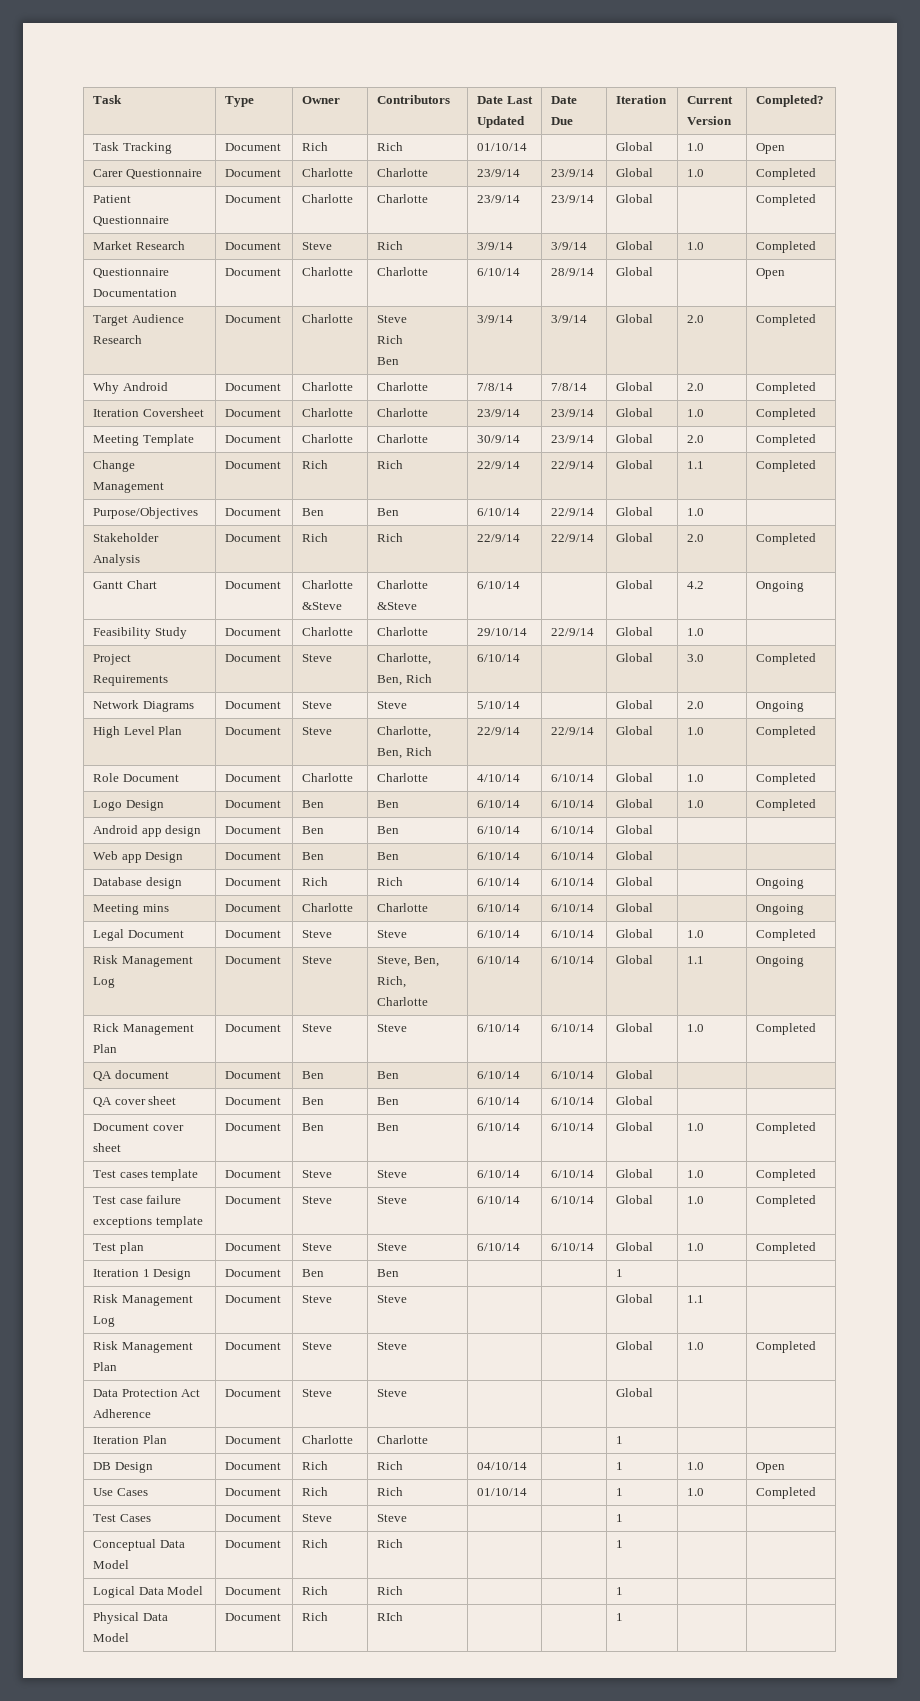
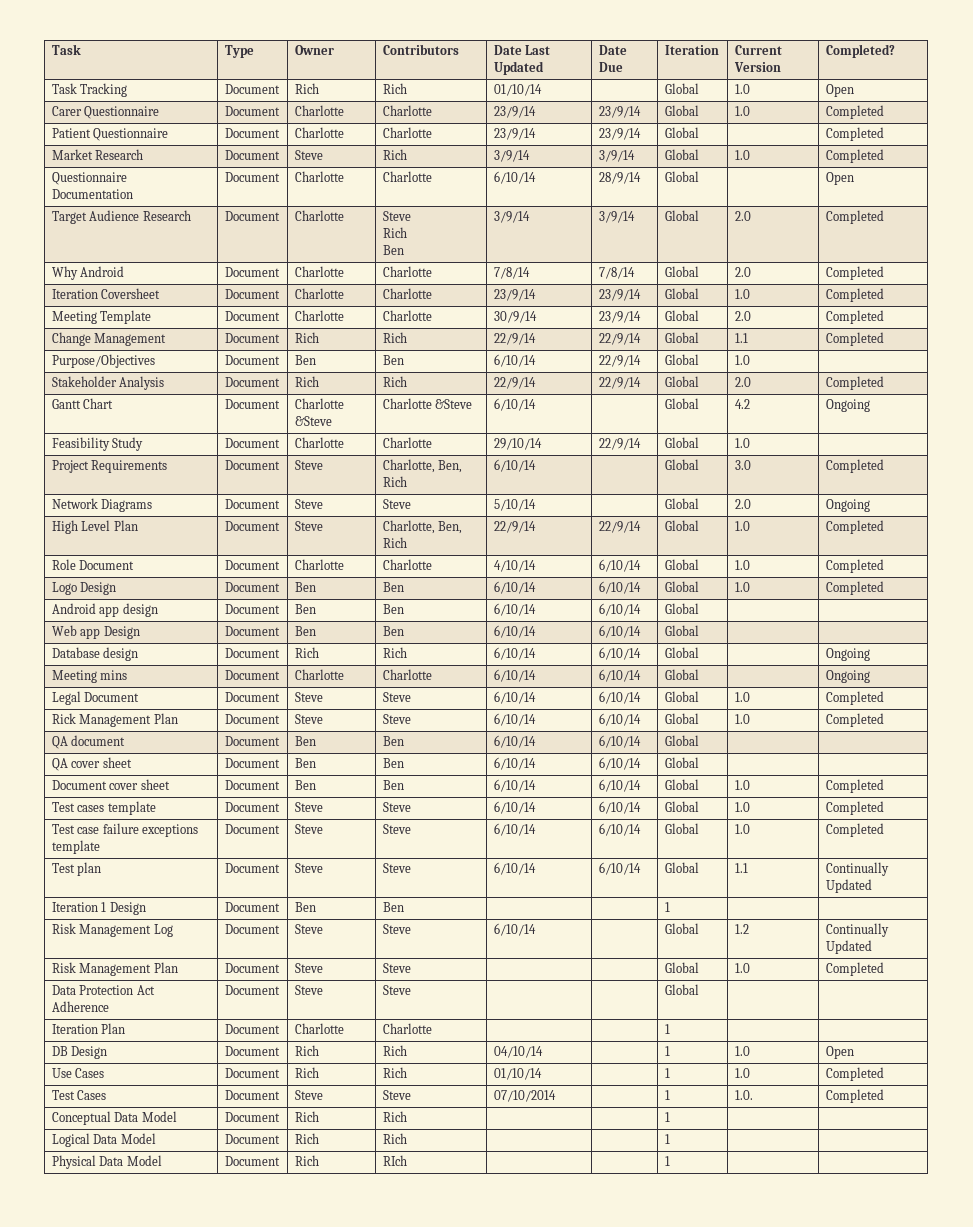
- Risk Management Log | Document | Steve | Steve, Ben, Rich, Charlotte | 6/10/14 | 6/10/14 | Global | 1.1 | Ongoing
- Test plan | Document | Steve | Steve | 6/10/14 | 6/10/14 | Global | 1.0 | Completed
+ Test plan | Document | Steve | Steve | 6/10/14 | 6/10/14 | Global | 1.1 | Continually Updated
- Risk Management Log | Document | Steve | Steve | | | Global | 1.1 |
+ Risk Management Log | Document | Steve | Steve | 6/10/14 | | Global | 1.2 | Continually Updated
- Test Cases | Document | Steve | Steve | | | 1 | |
+ Test Cases | Document | Steve | Steve | 07/10/2014 | | 1 | 1.0. | Completed

